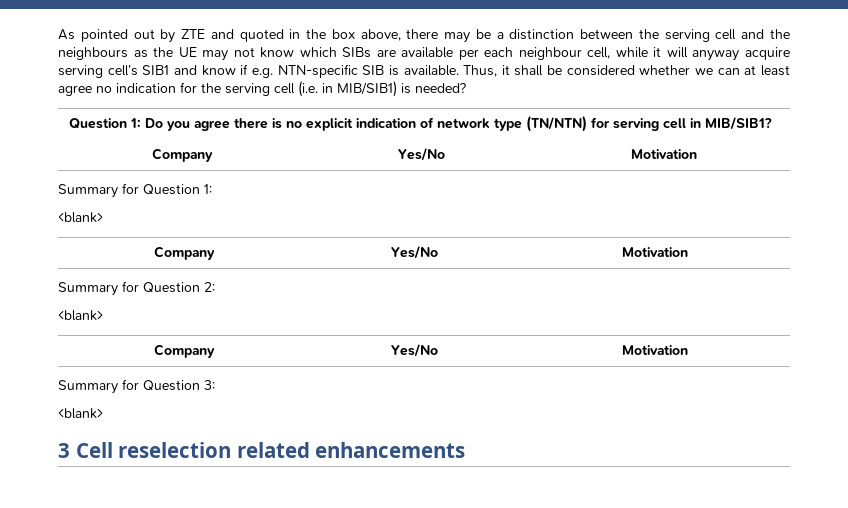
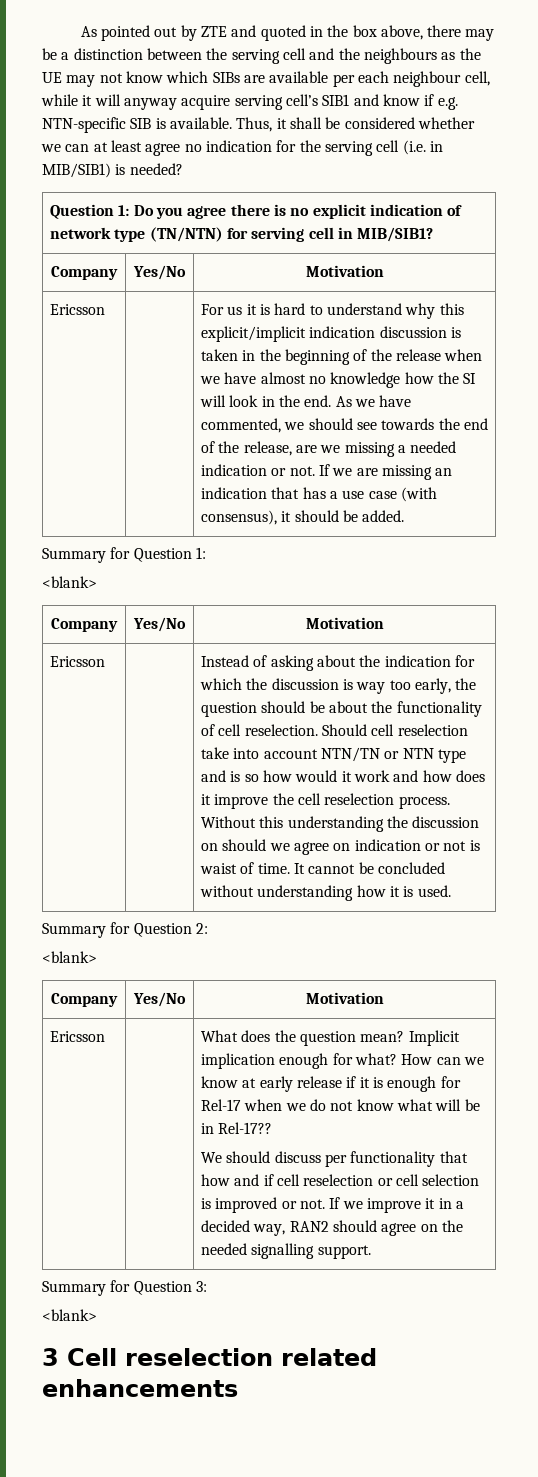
+ Ericsson | | For us it is hard to understand why this explicit/implicit indication discussion is taken in the beginning of the release when we have almost no knowledge how the SI will look in the end. As we have commented, we should see towards the end of the release, are we missing a needed indication or not. If we are missing an indication that has a use case (with consensus), it should be added.
+ Ericsson | | Instead of asking about the indication for which the discussion is way too early, the question should be about the functionality of cell reselection. Should cell reselection take into account NTN/TN or NTN type and is so how would it work and how does it improve the cell reselection process. Without this understanding the discussion on should we agree on indication or not is waist of time. It cannot be concluded without understanding how it is used.
+ Ericsson | | What does the question mean? Implicit implication enough for what? How can we know at early release if it is enough for Rel-17 when we do not know what will be in Rel-17??
+ We should discuss per functionality that how and if cell reselection or cell selection is improved or not. If we improve it in a decided way, RAN2 should agree on the needed signalling support.

